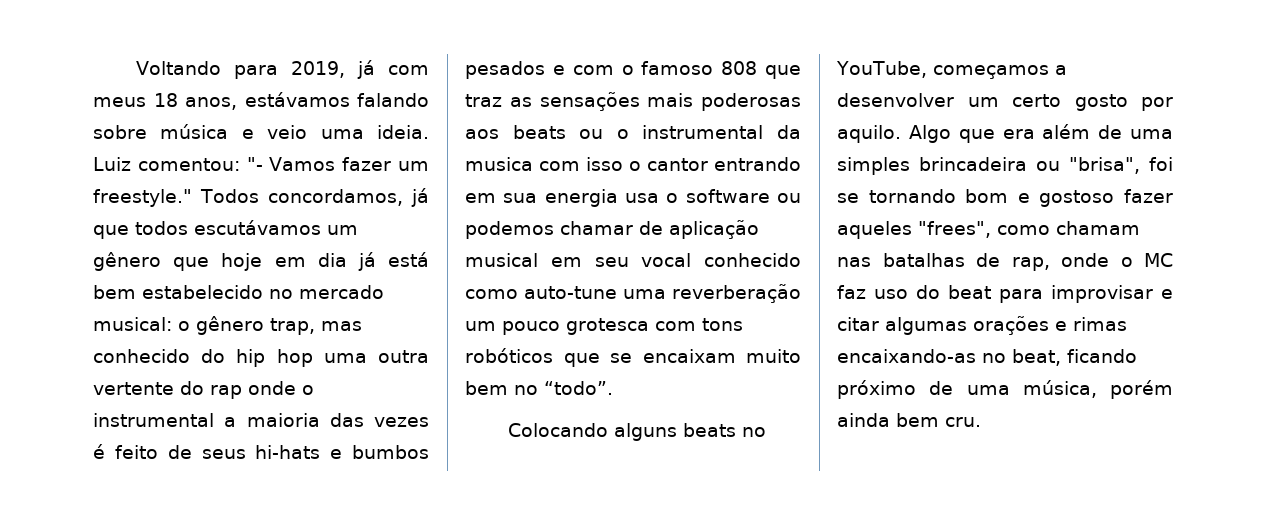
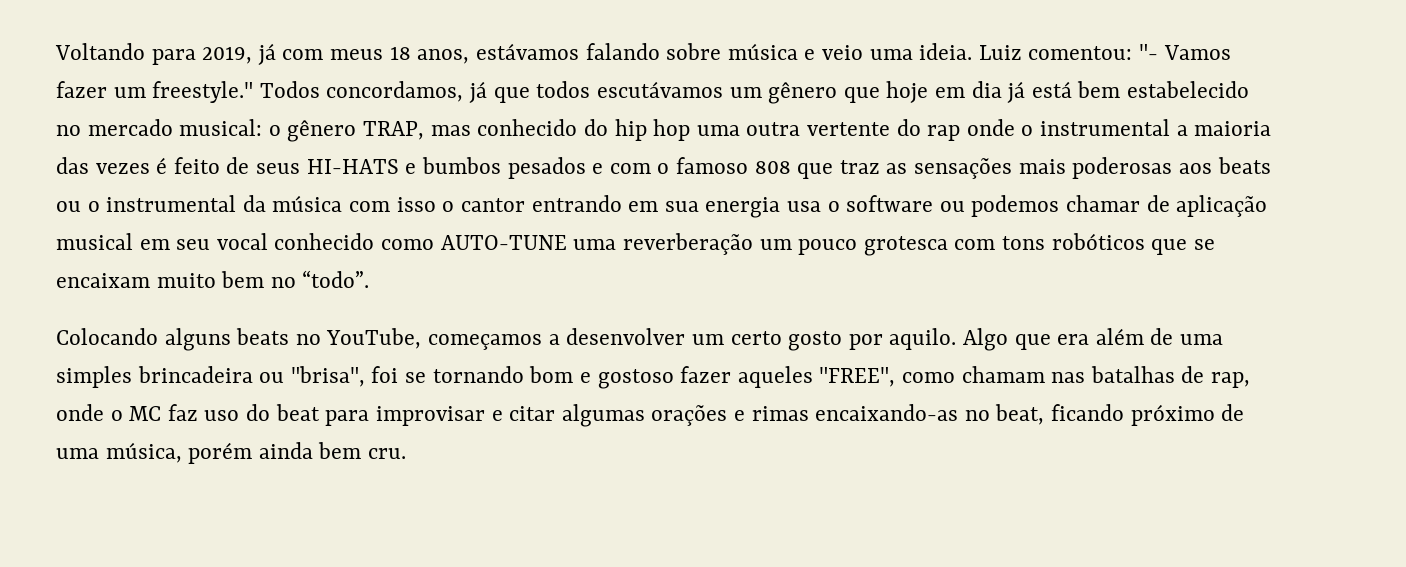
- o gênero trap, mas conhecido do hip hop uma outra vertente do rap onde o instrumental a maioria das vezes é feito de seus hi-hats e bumbos pesados e com o famoso 808 que traz as sensações mais poderosas aos beats ou o instrumental da musica com isso o cantor entrando em sua energia usa o software ou podemos chamar de aplicação musical em seu vocal conhecido como auto-tune uma reverberação um pouco grotesca com tons robóticos que se encaixam muito bem no “todo”.
+ o gênero TRAP, mas conhecido do hip hop uma outra vertente do rap onde o instrumental a maioria das vezes é feito de seus HI-HATS e bumbos pesados e com o famoso 808 que traz as sensações mais poderosas aos beats ou o instrumental da música com isso o cantor entrando em sua energia usa o software ou podemos chamar de aplicação musical em seu vocal conhecido como AUTO-TUNE uma reverberação um pouco grotesca com tons robóticos que se encaixam muito bem no “todo”.
- Algo que era além de uma simples brincadeira ou "brisa", foi se tornando bom e gostoso fazer aqueles "frees", como chamam nas batalhas de rap, onde o MC faz uso do beat para improvisar e citar algumas orações e rimas encaixando-as no beat, ficando próximo de uma música, porém ainda bem cru.
+ Algo que era além de uma simples brincadeira ou "brisa", foi se tornando bom e gostoso fazer aqueles "FREE", como chamam nas batalhas de rap, onde o MC faz uso do beat para improvisar e citar algumas orações e rimas encaixando-as no beat, ficando próximo de uma música, porém ainda bem cru.

